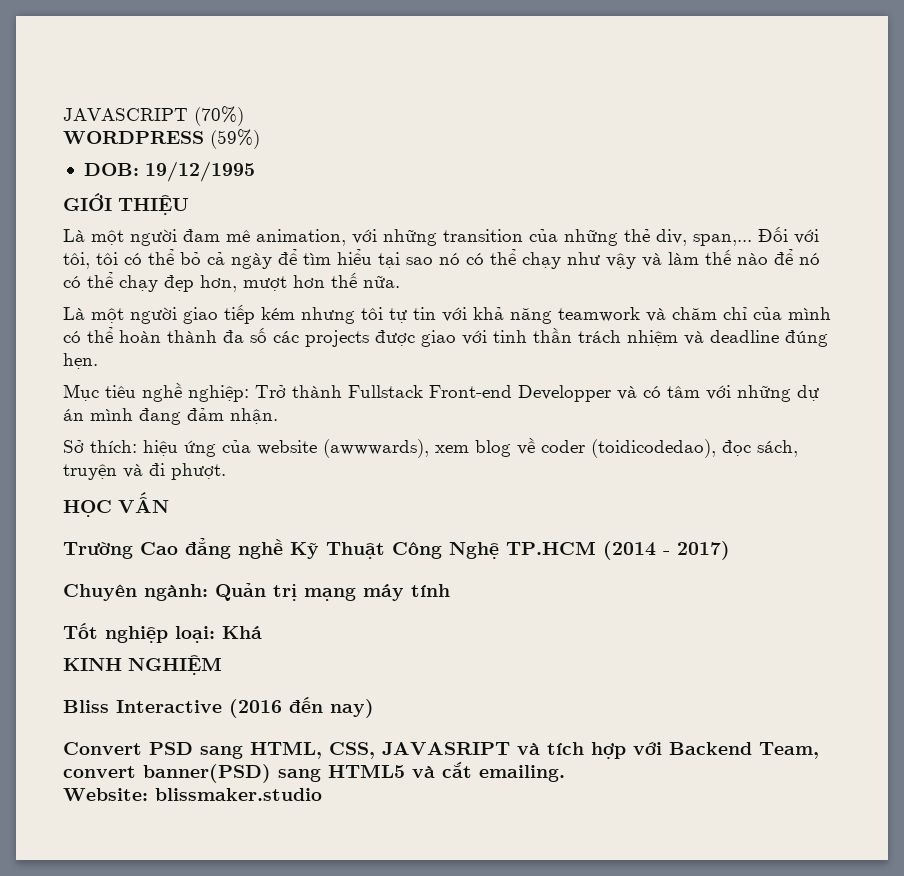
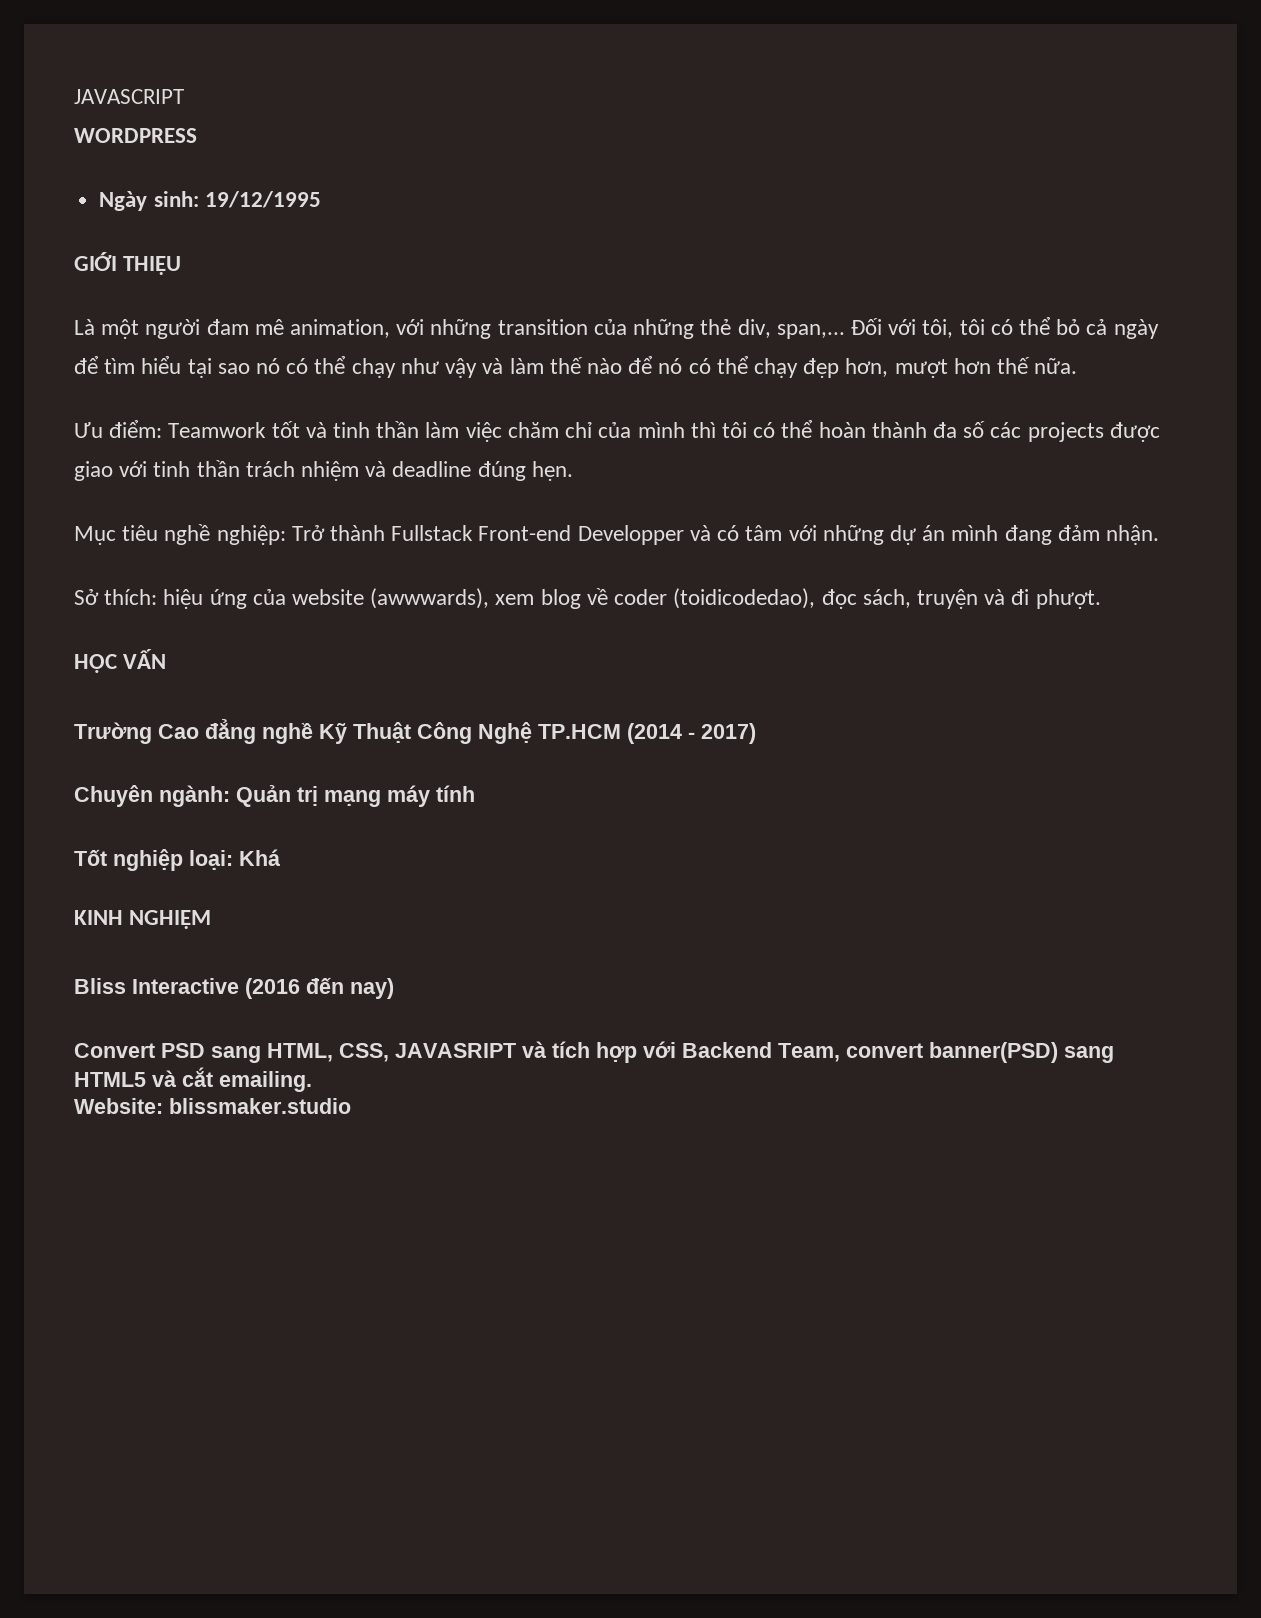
- JAVASCRIPT (70%)
+ JAVASCRIPT
- WORDPRESS (59%)
- DOB: 19/12/1995
+ WORDPRESS
+ Ngày sinh: 19/12/1995
- Là một người giao tiếp kém nhưng tôi tự tin với khả năng teamwork và chăm chỉ của mình có thể hoàn thành đa số các projects được giao với tinh thần trách nhiệm và deadline đúng hẹn.
+ Ưu điểm: Teamwork tốt và tinh thần làm việc chăm chỉ của mình thì tôi có thể hoàn thành đa số các projects được giao với tinh thần trách nhiệm và deadline đúng hẹn.

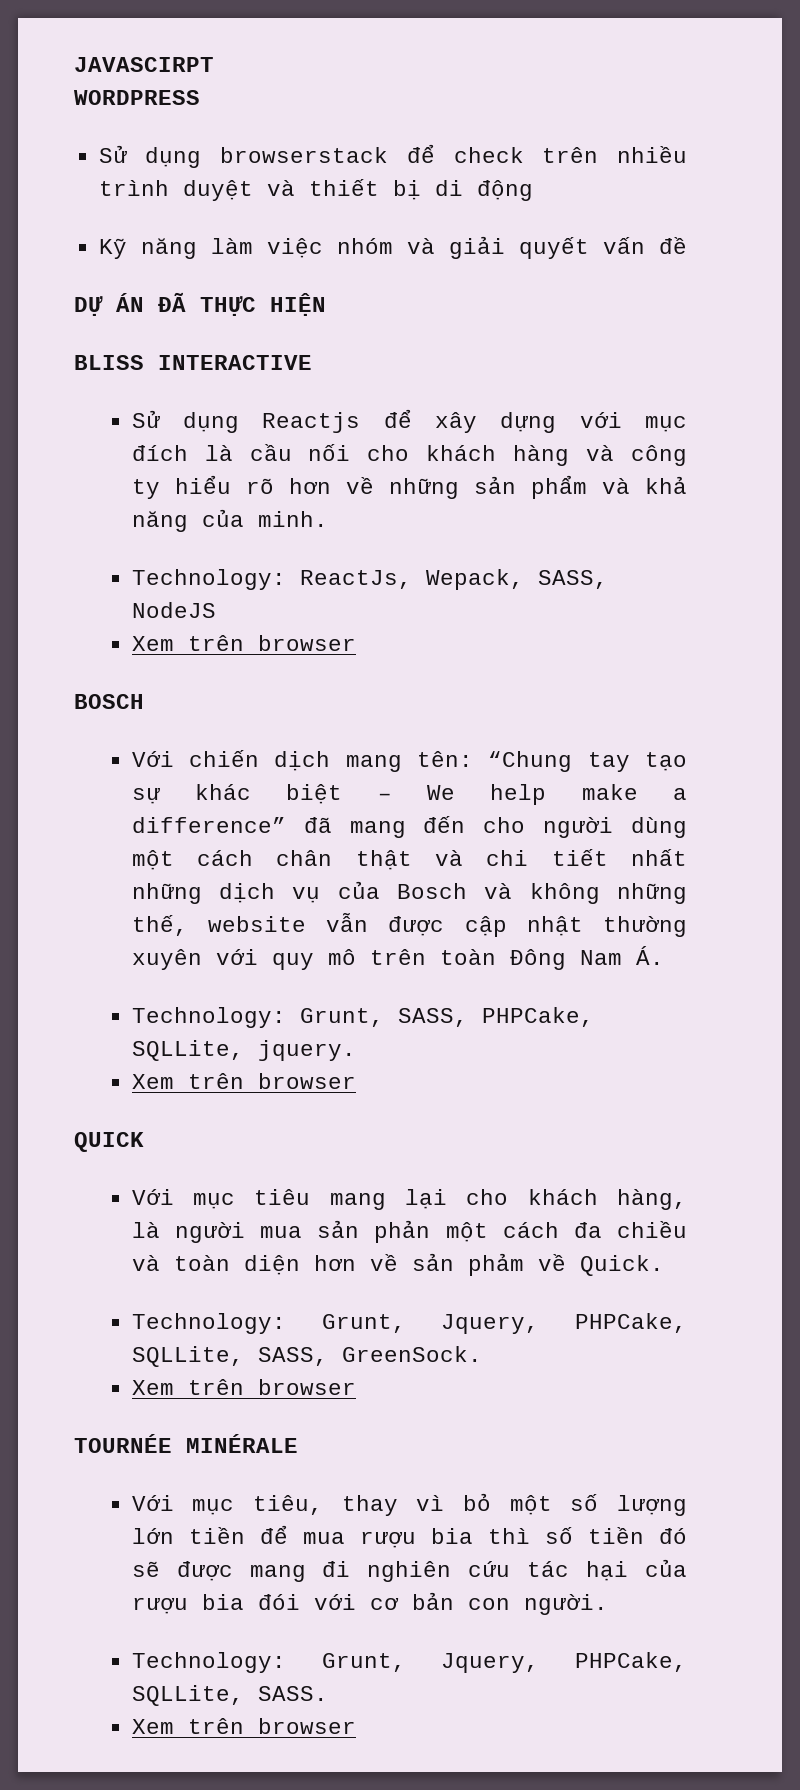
- JAVASCRIPT
+ JAVASCIRPT
- Ngày sinh: 19/12/1995
- GIỚI THIỆU
- Là một người đam mê animation, với những transition của những thẻ div, span,... Đối với tôi, tôi có thể bỏ cả ngày để tìm hiểu tại sao nó có thể chạy như vậy và làm thế nào để nó có thể chạy đẹp hơn, mượt hơn thế nữa.
- Ưu điểm: Teamwork tốt và tinh thần làm việc chăm chỉ của mình thì tôi có thể hoàn thành đa số các projects được giao với tinh thần trách nhiệm và deadline đúng hẹn.
- Mục tiêu nghề nghiệp: Trở thành Fullstack Front-end Developper và có tâm với những dự án mình đang đảm nhận.
- Sở thích: hiệu ứng của website (awwwards), xem blog về coder (toidicodedao), đọc sách, truyện và đi phượt.
- HỌC VẤN
- Trường Cao đẳng nghề Kỹ Thuật Công Nghệ TP.HCM (2014 - 2017)
- Chuyên ngành: Quản trị mạng máy tính
- Tốt nghiệp loại: Khá
- KINH NGHIỆM
- Bliss Interactive (2016 đến nay)
- Convert PSD sang HTML, CSS, JAVASRIPT và tích hợp với Backend Team, convert banner(PSD) sang HTML5 và cắt emailing.
- Website: blissmaker.studio
+ Sử dụng browserstack để check trên nhiều trình duyệt và thiết bị di động
+ Kỹ năng làm việc nhóm và giải quyết vấn đề
+ DỰ ÁN ĐÃ THỰC HIỆN
+ BLISS INTERACTIVE
+ Sử dụng Reactjs để xây dựng với mục đích là cầu nối cho khách hàng và công ty hiểu rõ hơn về những sản phẩm và khả năng của minh.
+ Technology: ReactJs, Wepack, SASS, NodeJS
+ Xem trên browser
+ BOSCH
+ Với chiến dịch mang tên: “Chung tay tạo sự khác biệt – We help make a difference” đã mang đến cho người dùng một cách chân thật và chi tiết nhất những dịch vụ của Bosch và không những thế, website vẫn được cập nhật thường xuyên với quy mô trên toàn Đông Nam Á.
+ Technology: Grunt, SASS, PHPCake, SQLLite, jquery.
+ Xem trên browser
+ QUICK
+ Với mục tiêu mang lại cho khách hàng, là người mua sản phản một cách đa chiều và toàn diện hơn về sản phảm về Quick.
+ Technology: Grunt, Jquery, PHPCake, SQLLite, SASS, GreenSock.
+ Xem trên browser
+ TOURNÉE MINÉRALE
+ Với mục tiêu, thay vì bỏ một số lượng lớn tiền để mua rượu bia thì số tiền đó sẽ được mang đi nghiên cứu tác hại của rượu bia đói với cơ bản con người.
+ Technology: Grunt, Jquery, PHPCake, SQLLite, SASS.
+ Xem trên browser

